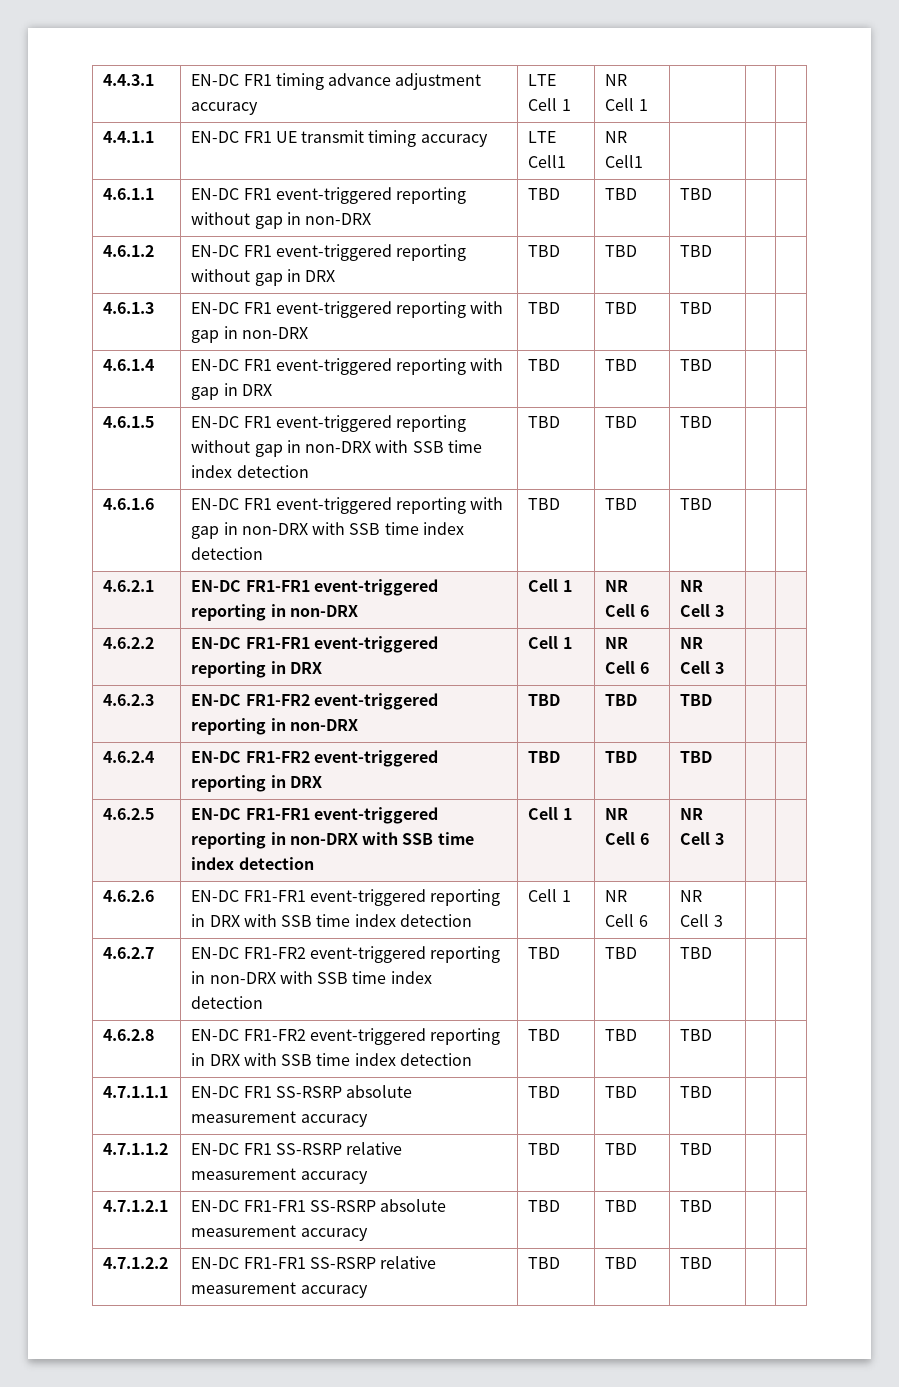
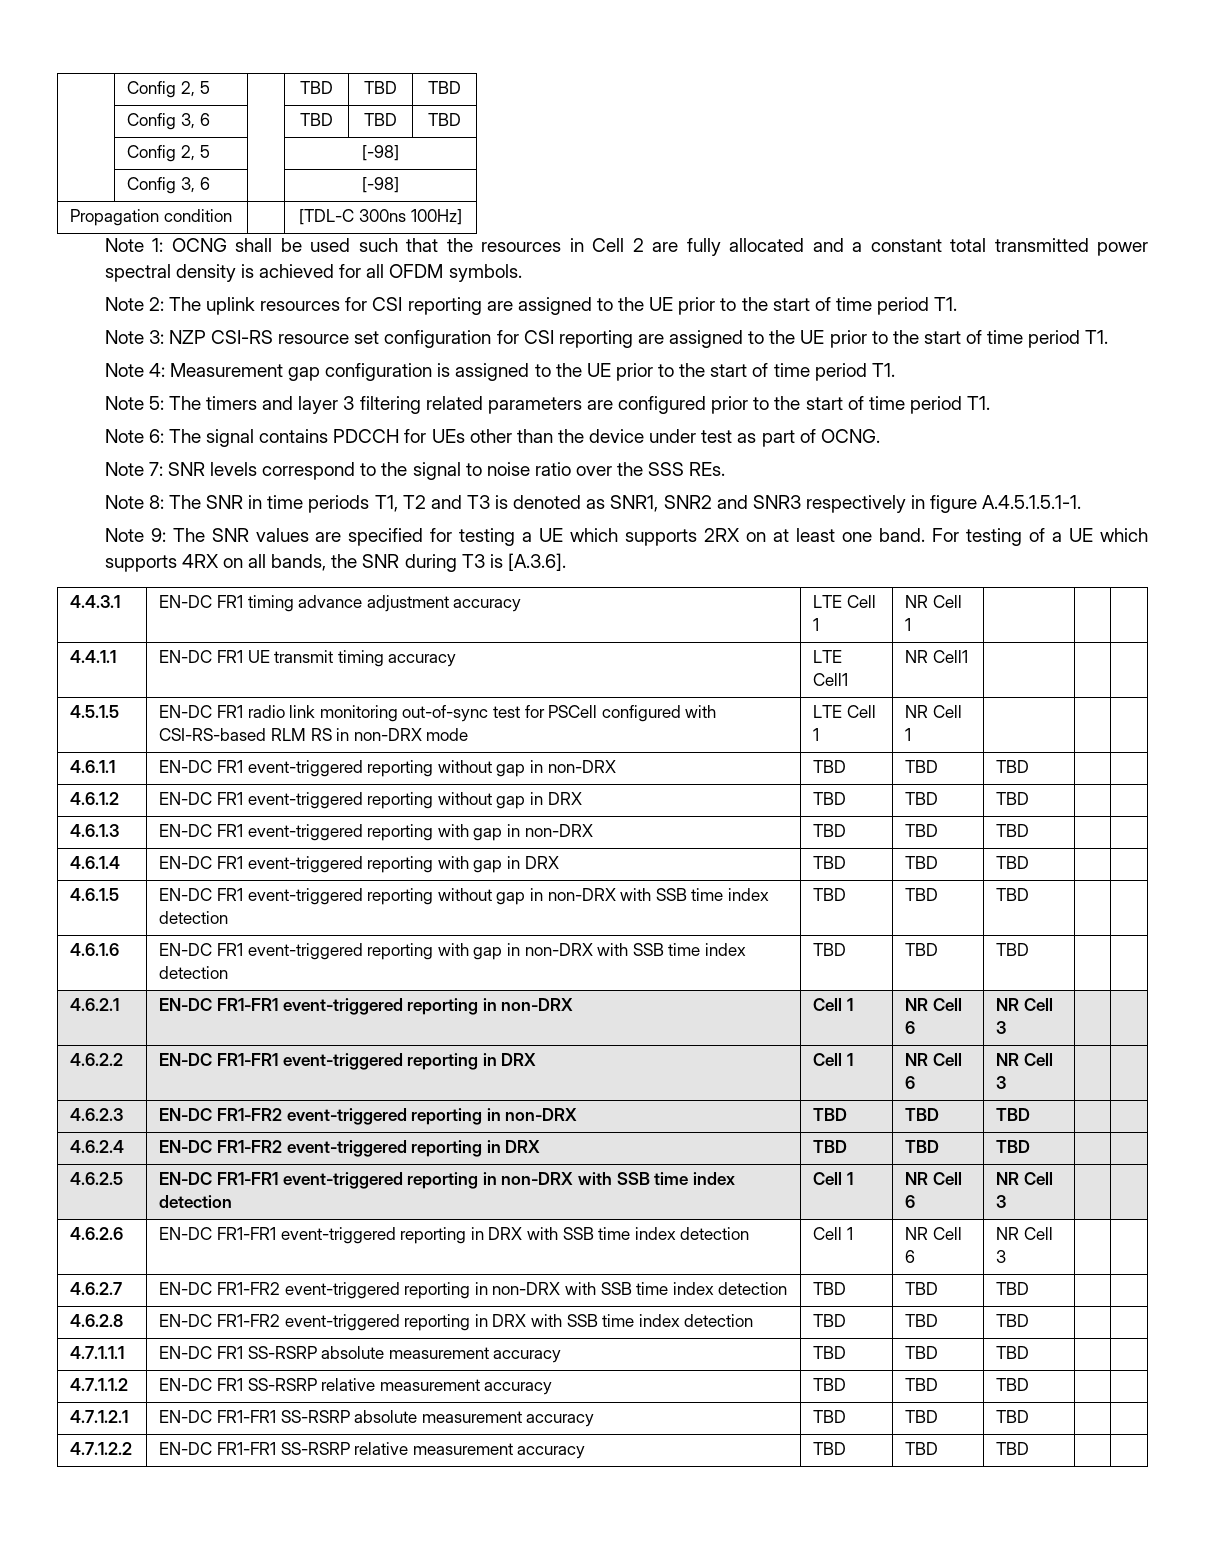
+ | Config 2, 5 | | TBD | TBD | TBD
+ | Config 3, 6 | | TBD | TBD | TBD
+ | Config 2, 5 | | [-98]
+ | Config 3, 6 | | [-98]
+ Propagation condition | | [TDL-C 300ns 100Hz]
+ Note 1: OCNG shall be used such that the resources in Cell 2 are fully allocated and a constant total transmitted power spectral density is achieved for all OFDM symbols.
+ Note 2: The uplink resources for CSI reporting are assigned to the UE prior to the start of time period T1.
+ Note 3: NZP CSI-RS resource set configuration for CSI reporting are assigned to the UE prior to the start of time period T1.
+ Note 4: Measurement gap configuration is assigned to the UE prior to the start of time period T1.
+ Note 5: The timers and layer 3 filtering related parameters are configured prior to the start of time period T1.
+ Note 6: The signal contains PDCCH for UEs other than the device under test as part of OCNG.
+ Note 7: SNR levels correspond to the signal to noise ratio over the SSS REs.
+ Note 8: The SNR in time periods T1, T2 and T3 is denoted as SNR1, SNR2 and SNR3 respectively in figure A.4.5.1.5.1-1.
+ Note 9: The SNR values are specified for testing a UE which supports 2RX on at least one band. For testing of a UE which supports 4RX on all bands, the SNR during T3 is [A.3.6].
+ 4.5.1.5 | EN-DC FR1 radio link monitoring out-of-sync test for PSCell configured with CSI-RS-based RLM RS in non-DRX mode | LTE Cell 1 | NR Cell 1 | | |

